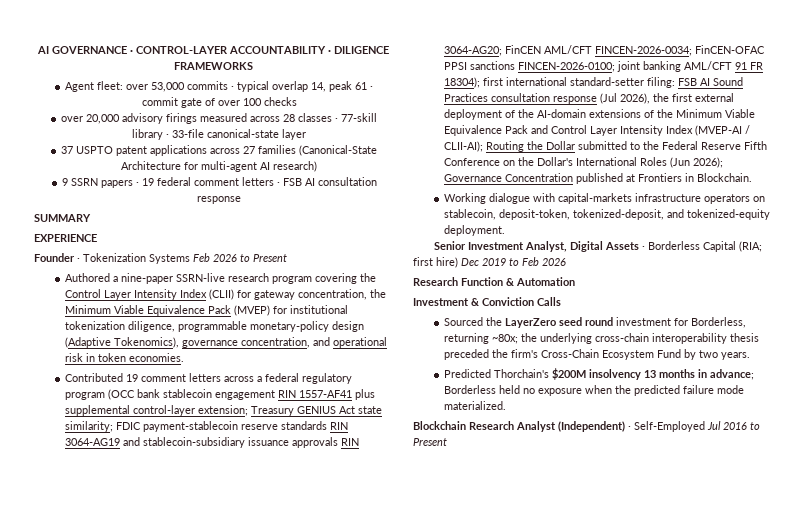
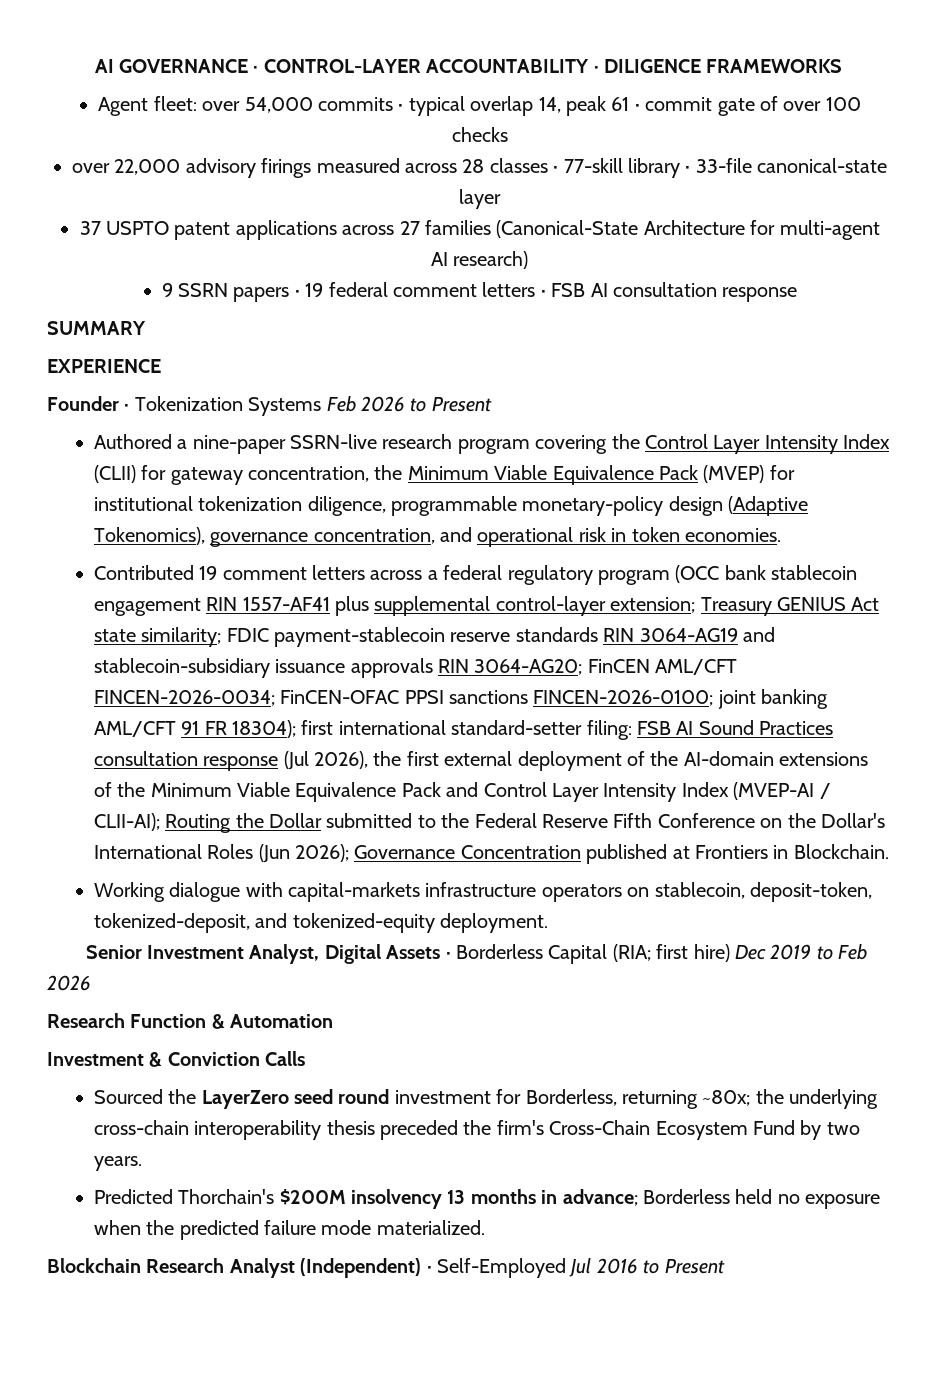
- Agent fleet: over 53,000 commits · typical overlap 14, peak 61 · commit gate of over 100 checks
+ Agent fleet: over 54,000 commits · typical overlap 14, peak 61 · commit gate of over 100 checks
- over 20,000 advisory firings measured across 28 classes · 77-skill library · 33-file canonical-state layer
+ over 22,000 advisory firings measured across 28 classes · 77-skill library · 33-file canonical-state layer

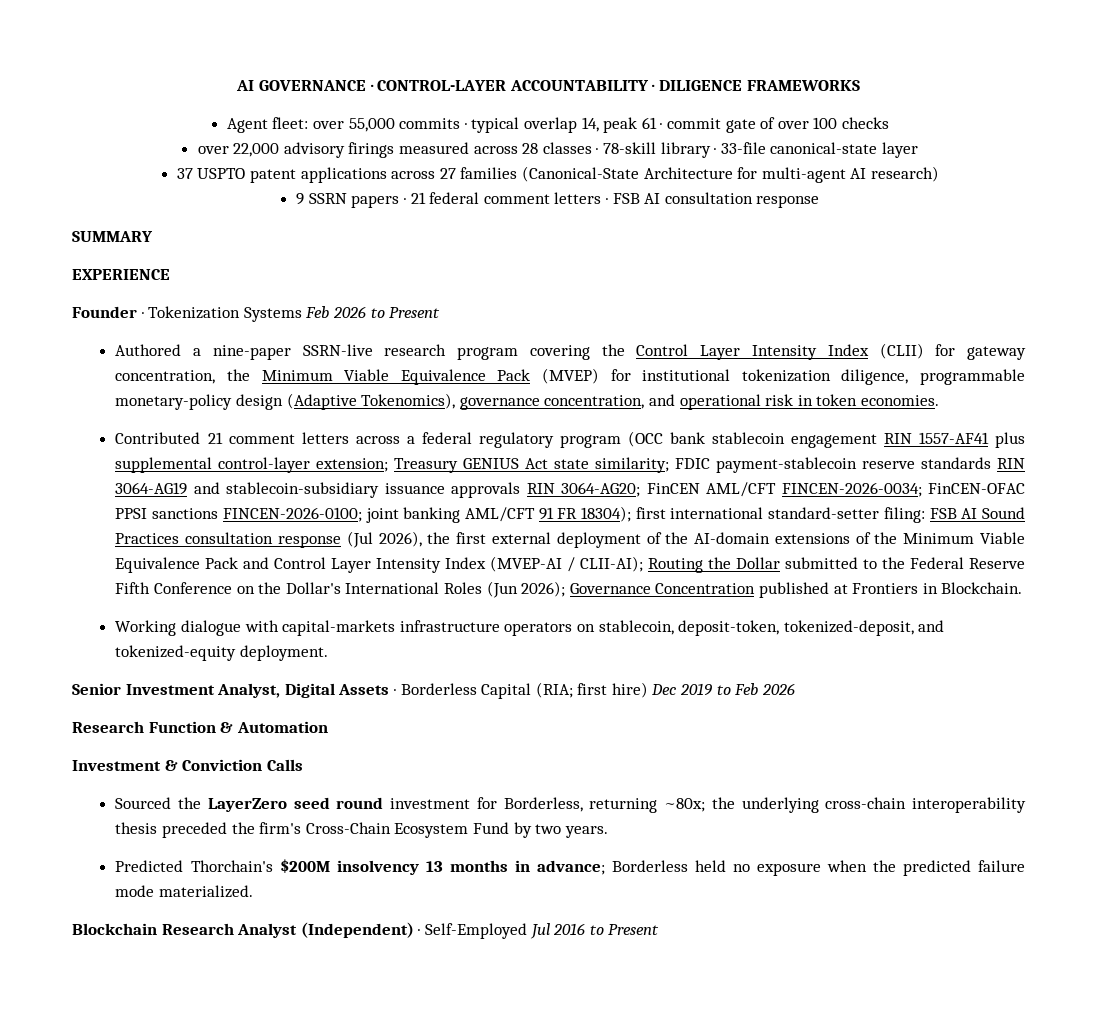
- Agent fleet: over 54,000 commits · typical overlap 14, peak 61 · commit gate of over 100 checks
+ Agent fleet: over 55,000 commits · typical overlap 14, peak 61 · commit gate of over 100 checks
- over 22,000 advisory firings measured across 28 classes · 77-skill library · 33-file canonical-state layer
+ over 22,000 advisory firings measured across 28 classes · 78-skill library · 33-file canonical-state layer
- 9 SSRN papers · 19 federal comment letters · FSB AI consultation response
+ 9 SSRN papers · 21 federal comment letters · FSB AI consultation response
- Contributed 19 comment letters across a federal regulatory program (OCC bank stablecoin engagement RIN 1557-AF41 plus supplemental control-layer extension;
+ Contributed 21 comment letters across a federal regulatory program (OCC bank stablecoin engagement RIN 1557-AF41 plus supplemental control-layer extension;

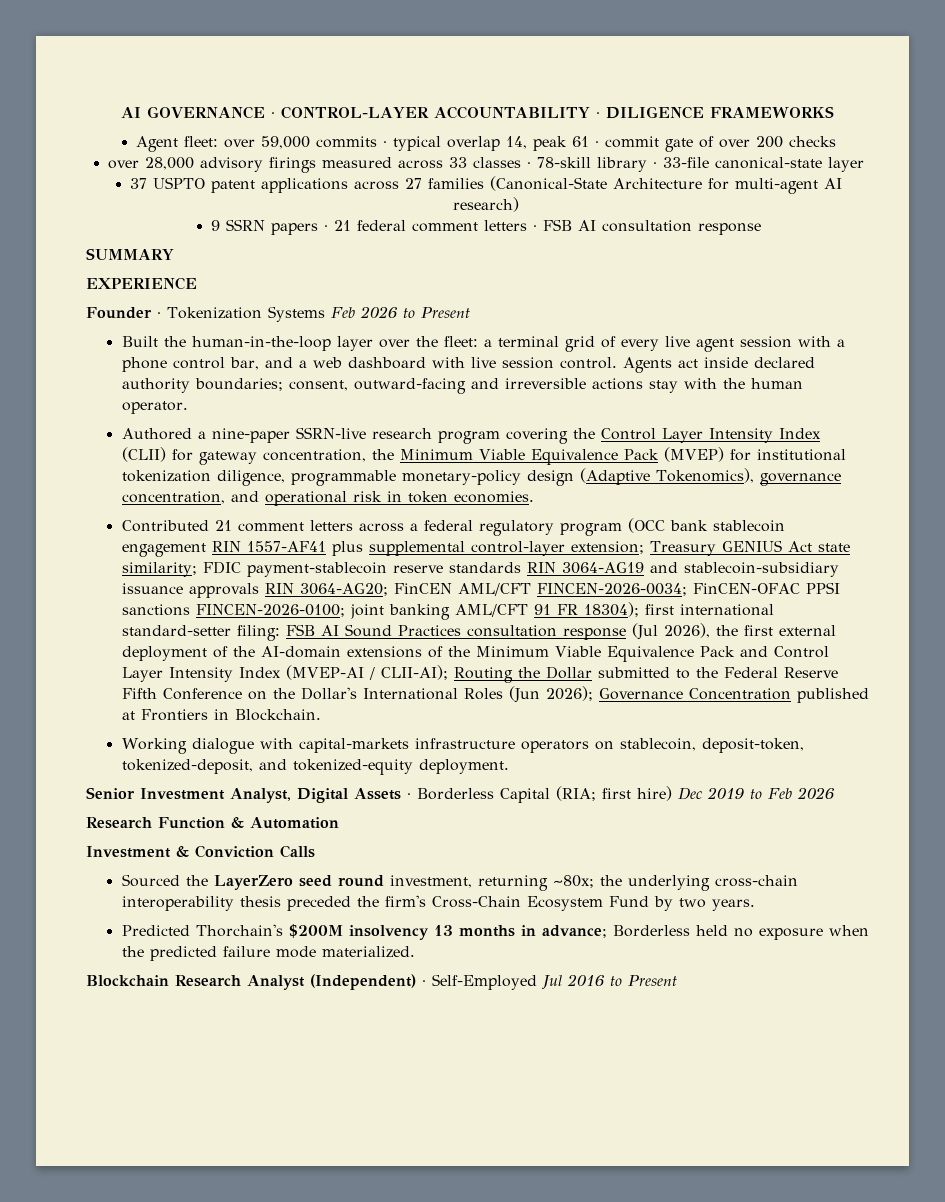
- Agent fleet: over 55,000 commits · typical overlap 14, peak 61 · commit gate of over 100 checks
+ Agent fleet: over 59,000 commits · typical overlap 14, peak 61 · commit gate of over 200 checks
- over 22,000 advisory firings measured across 28 classes · 78-skill library · 33-file canonical-state layer
+ over 28,000 advisory firings measured across 33 classes · 78-skill library · 33-file canonical-state layer
+ Built the human-in-the-loop layer over the fleet: a terminal grid of every live agent session with a phone control bar, and a web dashboard with live session control. Agents act inside declared authority boundaries; consent, outward-facing and irreversible actions stay with the human operator.
- Sourced the LayerZero seed round investment for Borderless, returning ~80x; the underlying cross-chain interoperability thesis preceded the firm's Cross-Chain Ecosystem Fund by two years.
+ Sourced the LayerZero seed round investment, returning ~80x; the underlying cross-chain interoperability thesis preceded the firm's Cross-Chain Ecosystem Fund by two years.

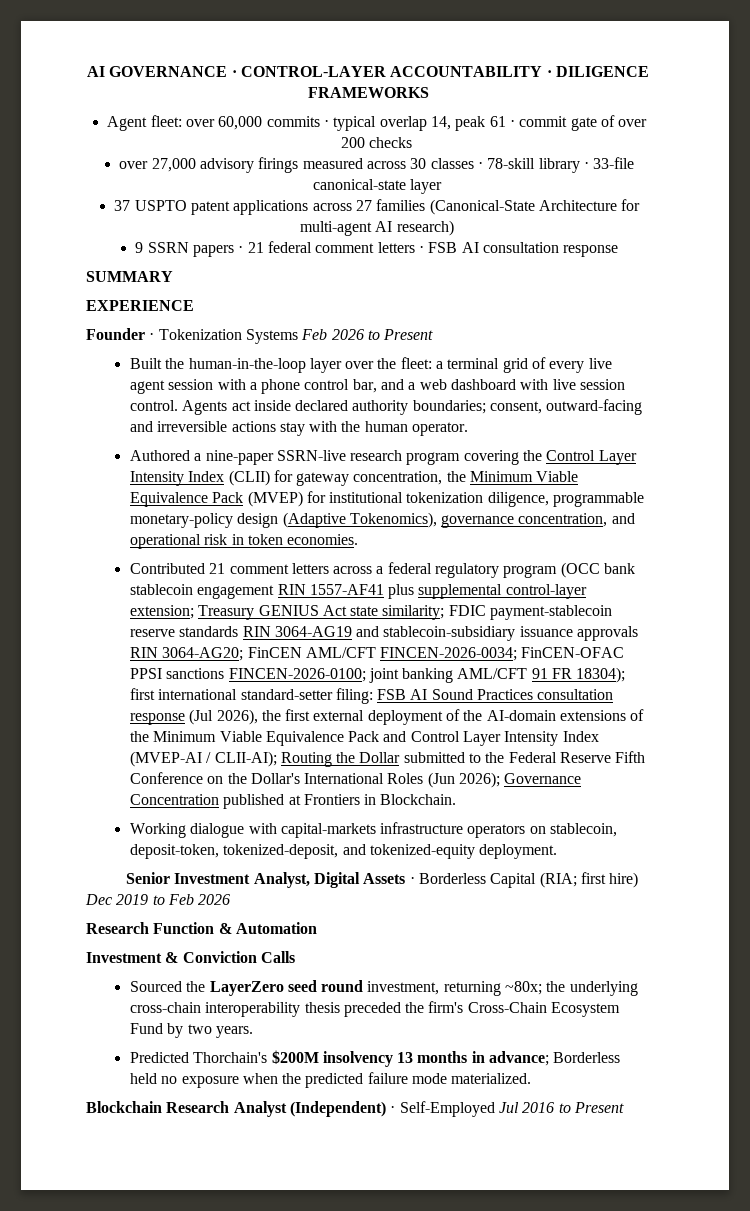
- Agent fleet: over 59,000 commits · typical overlap 14, peak 61 · commit gate of over 200 checks
+ Agent fleet: over 60,000 commits · typical overlap 14, peak 61 · commit gate of over 200 checks
- over 28,000 advisory firings measured across 33 classes · 78-skill library · 33-file canonical-state layer
+ over 27,000 advisory firings measured across 30 classes · 78-skill library · 33-file canonical-state layer

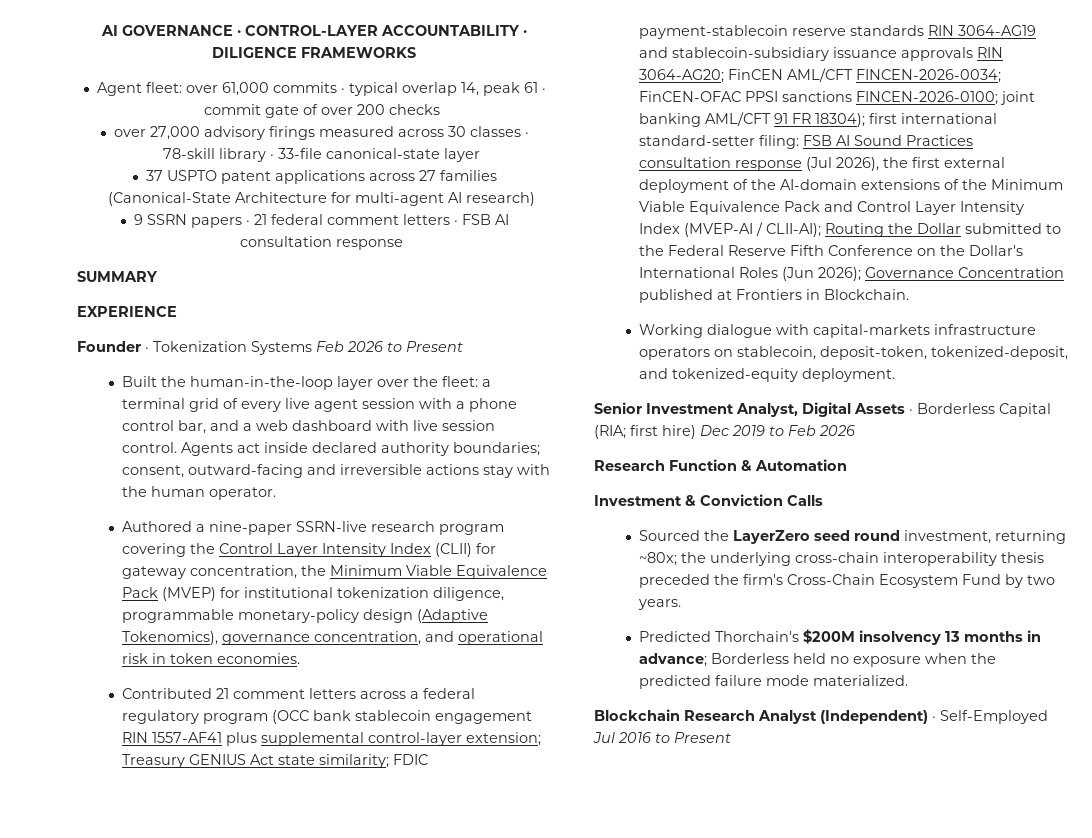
- Agent fleet: over 60,000 commits · typical overlap 14, peak 61 · commit gate of over 200 checks
+ Agent fleet: over 61,000 commits · typical overlap 14, peak 61 · commit gate of over 200 checks

